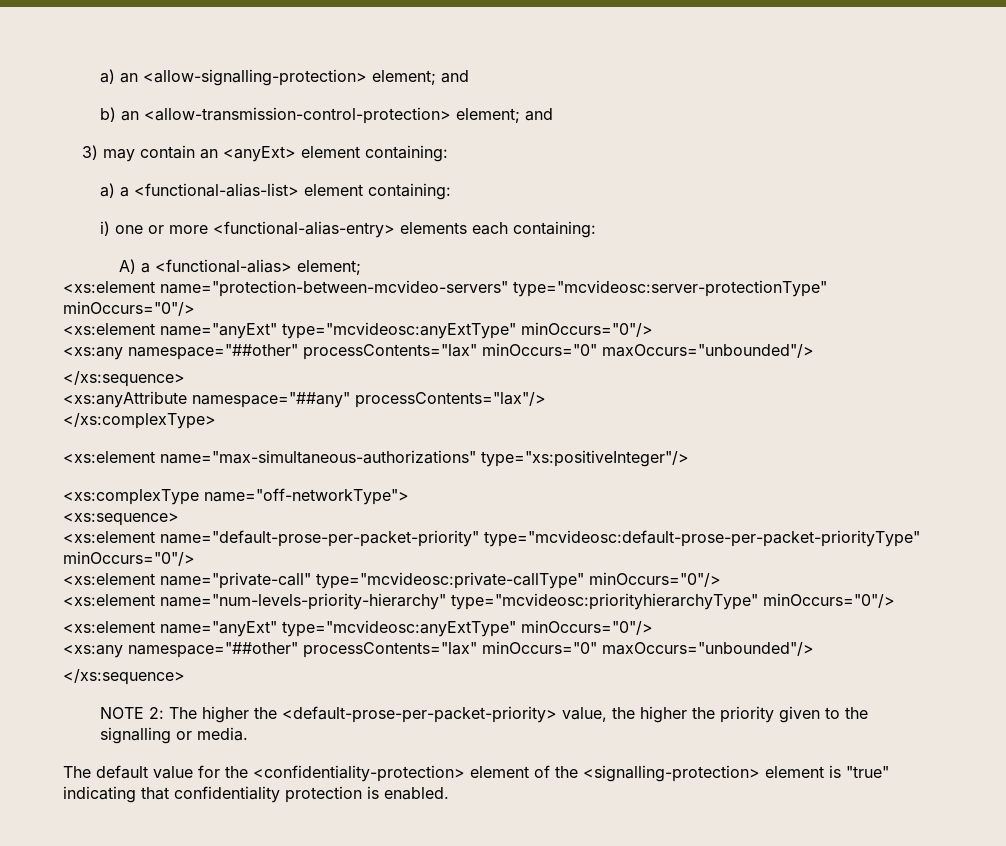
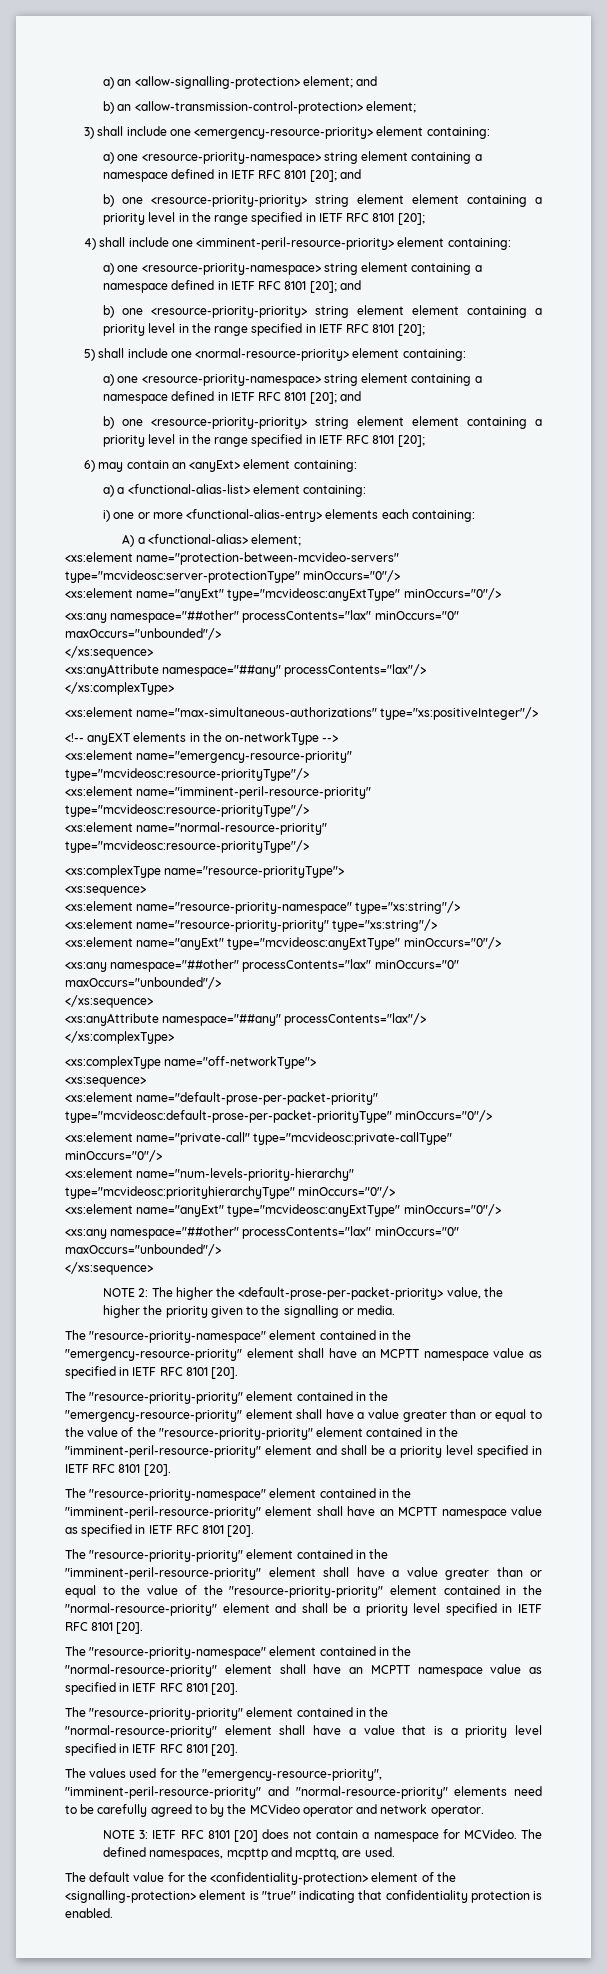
- b) an <allow-transmission-control-protection> element; and
- 3) may contain an <anyExt> element containing:
+ b) an <allow-transmission-control-protection> element;
+ 3) shall include one <emergency-resource-priority> element containing:
+ a) one <resource-priority-namespace> string element containing a namespace defined in IETF RFC 8101 [20]; and
+ b) one <resource-priority-priority> string element element containing a priority level in the range specified in IETF RFC 8101 [20];
+ 4) shall include one <imminent-peril-resource-priority> element containing:
+ a) one <resource-priority-namespace> string element containing a namespace defined in IETF RFC 8101 [20]; and
+ b) one <resource-priority-priority> string element element containing a priority level in the range specified in IETF RFC 8101 [20];
+ 5) shall include one <normal-resource-priority> element containing:
+ a) one <resource-priority-namespace> string element containing a namespace defined in IETF RFC 8101 [20]; and
+ b) one <resource-priority-priority> string element element containing a priority level in the range specified in IETF RFC 8101 [20];
+ 6) may contain an <anyExt> element containing:
+ <!-- anyEXT elements in the on-networkType -->
+ <xs:element name="emergency-resource-priority" type="mcvideosc:resource-priorityType"/>
+ <xs:element name="imminent-peril-resource-priority" type="mcvideosc:resource-priorityType"/>
+ <xs:element name="normal-resource-priority" type="mcvideosc:resource-priorityType"/>
+ <xs:complexType name="resource-priorityType">
+ <xs:sequence>
+ <xs:element name="resource-priority-namespace" type="xs:string"/>
+ <xs:element name="resource-priority-priority" type="xs:string"/>
+ <xs:element name="anyExt" type="mcvideosc:anyExtType" minOccurs="0"/>
+ <xs:any namespace="##other" processContents="lax" minOccurs="0" maxOccurs="unbounded"/>
+ </xs:sequence>
+ <xs:anyAttribute namespace="##any" processContents="lax"/>
+ </xs:complexType>
+ The "resource-priority-namespace" element contained in the "emergency-resource-priority" element shall have an MCPTT namespace value as specified in IETF RFC 8101 [20].
+ The "resource-priority-priority" element contained in the "emergency-resource-priority" element shall have a value greater than or equal to the value of the "resource-priority-priority" element contained in the "imminent-peril-resource-priority" element and shall be a priority level specified in IETF RFC 8101 [20].
+ The "resource-priority-namespace" element contained in the "imminent-peril-resource-priority" element shall have an MCPTT namespace value as specified in IETF RFC 8101 [20].
+ The "resource-priority-priority" element contained in the "imminent-peril-resource-priority" element shall have a value greater than or equal to the value of the "resource-priority-priority" element contained in the "normal-resource-priority" element and shall be a priority level specified in IETF RFC 8101 [20].
+ The "resource-priority-namespace" element contained in the "normal-resource-priority" element shall have an MCPTT namespace value as specified in IETF RFC 8101 [20].
+ The "resource-priority-priority" element contained in the "normal-resource-priority" element shall have a value that is a priority level specified in IETF RFC 8101 [20].
+ The values used for the "emergency-resource-priority", "imminent-peril-resource-priority" and "normal-resource-priority" elements need to be carefully agreed to by the MCVideo operator and network operator.
+ NOTE 3: IETF RFC 8101 [20] does not contain a namespace for MCVideo. The defined namespaces, mcpttp and mcpttq, are used.

